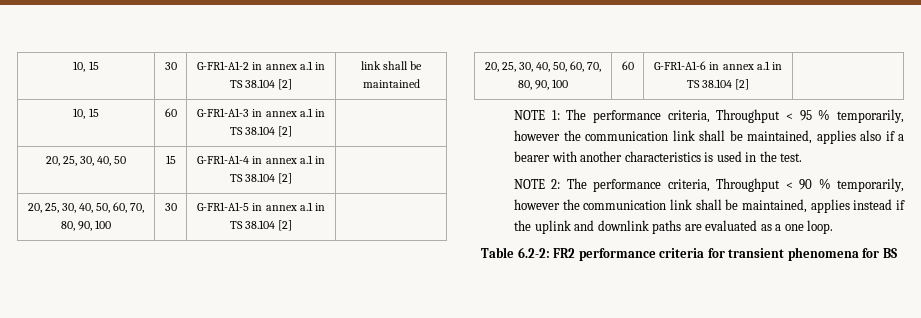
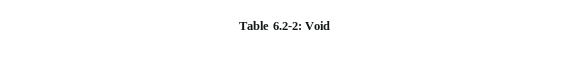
- 10, 15 | 30 | G-FR1-A1-2 in annex a.1 in TS 38.104 [2] | link shall be maintained
- 10, 15 | 60 | G-FR1-A1-3 in annex a.1 in TS 38.104 [2] |
- 20, 25, 30, 40, 50 | 15 | G-FR1-A1-4 in annex a.1 in TS 38.104 [2] |
- 20, 25, 30, 40, 50, 60, 70, 80, 90, 100 | 30 | G-FR1-A1-5 in annex a.1 in TS 38.104 [2] |
- 20, 25, 30, 40, 50, 60, 70, 80, 90, 100 | 60 | G-FR1-A1-6 in annex a.1 in TS 38.104 [2] |
- NOTE 1: The performance criteria, Throughput < 95 % temporarily, however the communication link shall be maintained, applies also if a bearer with another characteristics is used in the test.
- NOTE 2: The performance criteria, Throughput < 90 % temporarily, however the communication link shall be maintained, applies instead if the uplink and downlink paths are evaluated as a one loop.
- Table 6.2-2: FR2 performance criteria for transient phenomena for BS
+ Table 6.2-2: Void

